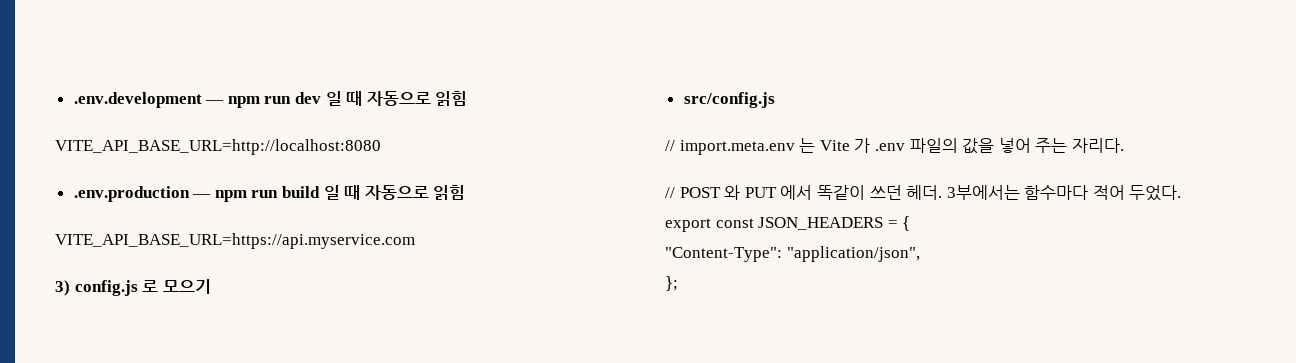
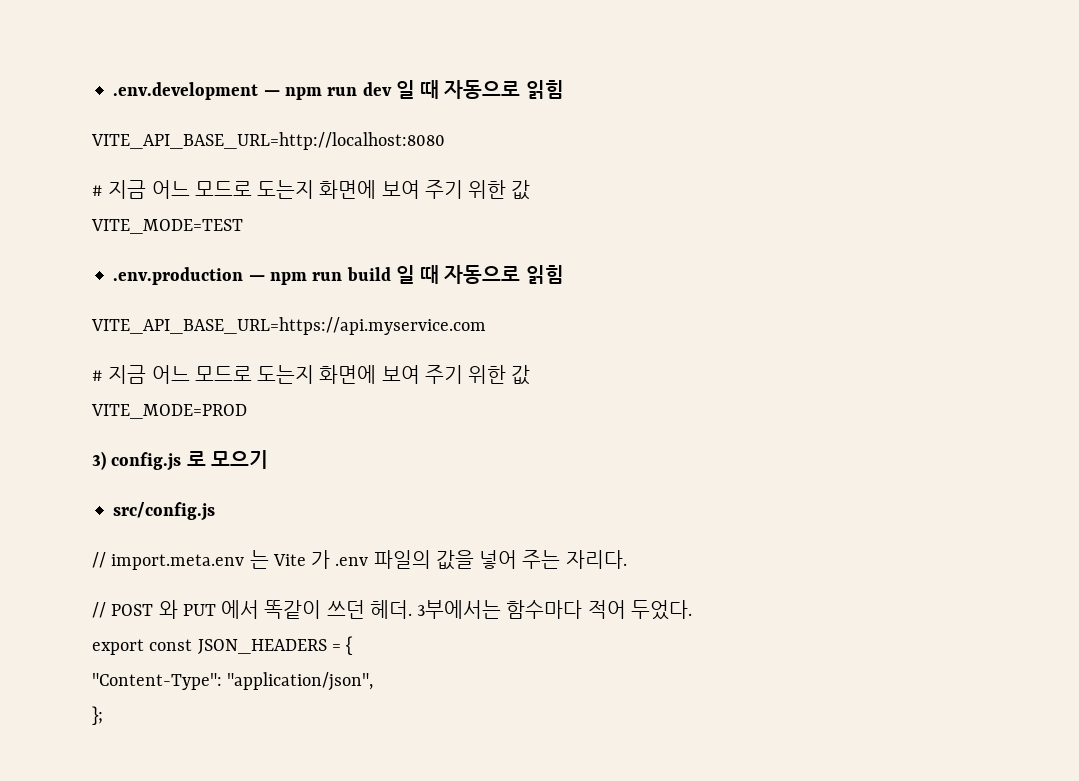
  VITE_API_BASE_URL=http://localhost:8080
+ # 지금 어느 모드로 도는지 화면에 보여 주기 위한 값
+ VITE_MODE=TEST
  VITE_API_BASE_URL=https://api.myservice.com
+ # 지금 어느 모드로 도는지 화면에 보여 주기 위한 값
+ VITE_MODE=PROD

